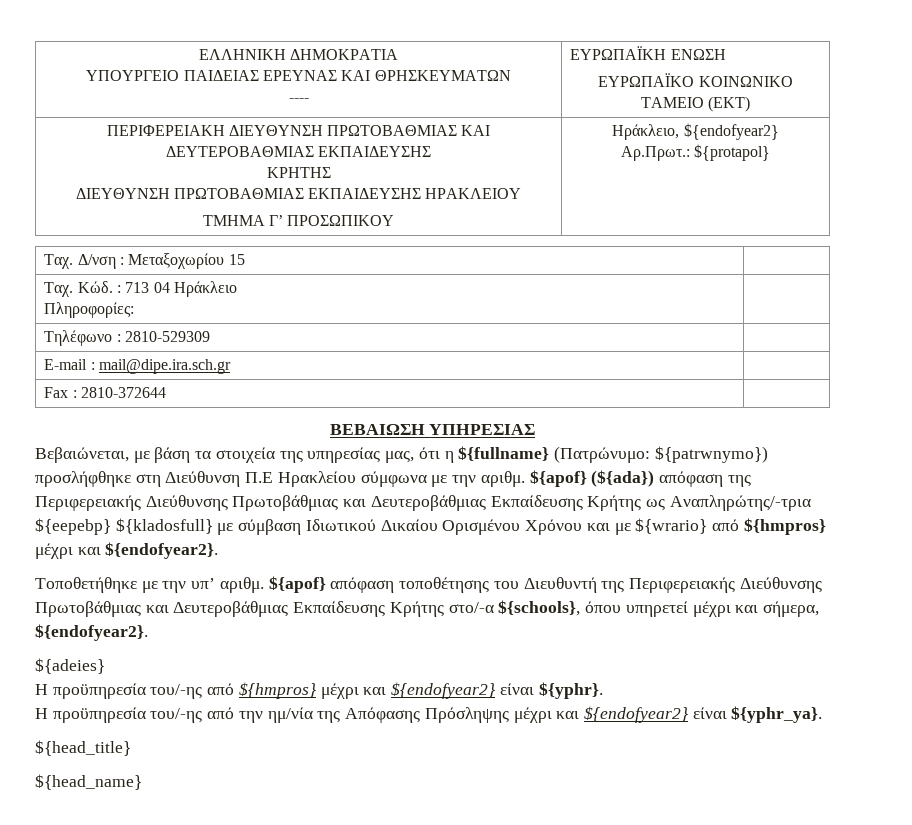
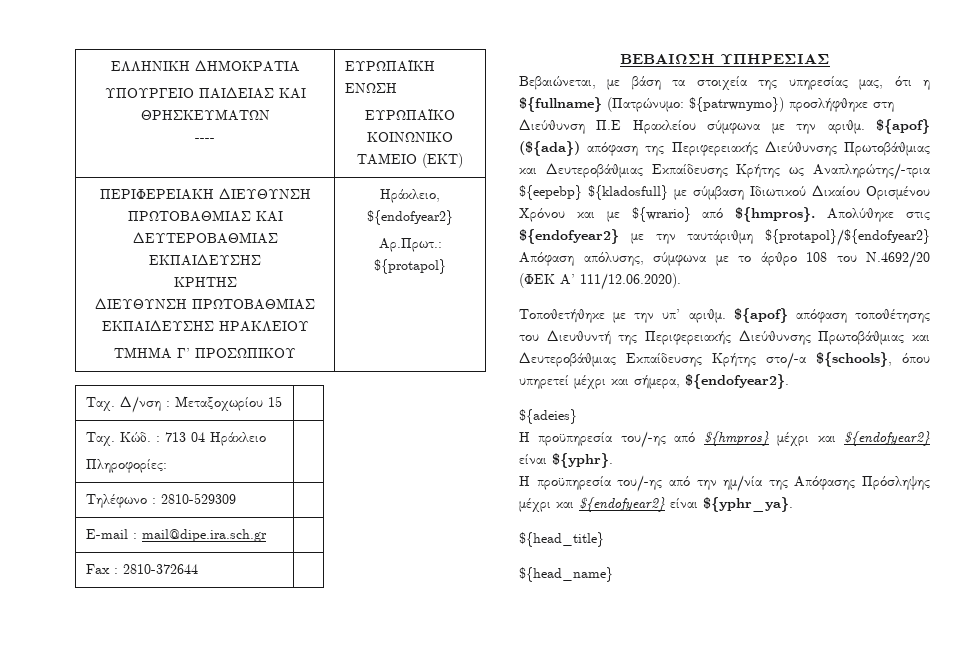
  ΕΛΛΗΝΙΚΗ ΔΗΜΟΚΡΑΤΙΑ
- ΥΠΟΥΡΓΕΙΟ ΠΑΙΔΕΙΑΣ ΕΡΕΥΝΑΣ ΚΑΙ ΘΡΗΣΚΕΥΜΑΤΩΝ
+ ΥΠΟΥΡΓΕΙΟ ΠΑΙΔΕΙΑΣ ΚΑΙ ΘΡΗΣΚΕΥΜΑΤΩΝ
- ${apof} (${ada}) απόφαση της Περιφερειακής Διεύθυνσης Πρωτοβάθμιας και Δευτεροβάθμιας Εκπαίδευσης Κρήτης ως Αναπληρώτης/-τρια ${eepebp} ${kladosfull} με σύμβαση Ιδιωτικού Δικαίου Ορισμένου Χρόνου και με ${wrario} από ${hmpros} μέχρι και ${endofyear2}.
+ ${apof} (${ada}) απόφαση της Περιφερειακής Διεύθυνσης Πρωτοβάθμιας και Δευτεροβάθμιας Εκπαίδευσης Κρήτης ως Αναπληρώτης/-τρια ${eepebp} ${kladosfull} με σύμβαση Ιδιωτικού Δικαίου Ορισμένου Χρόνου και με ${wrario} από ${hmpros}. Απολύθηκε στις ${endofyear2} με την ταυτάριθμη ${protapol}/${endofyear2} Απόφαση απόλυσης, σύμφωνα με το άρθρο 108 του Ν.4692/20 (ΦΕΚ Α’ 111/12.06.2020).

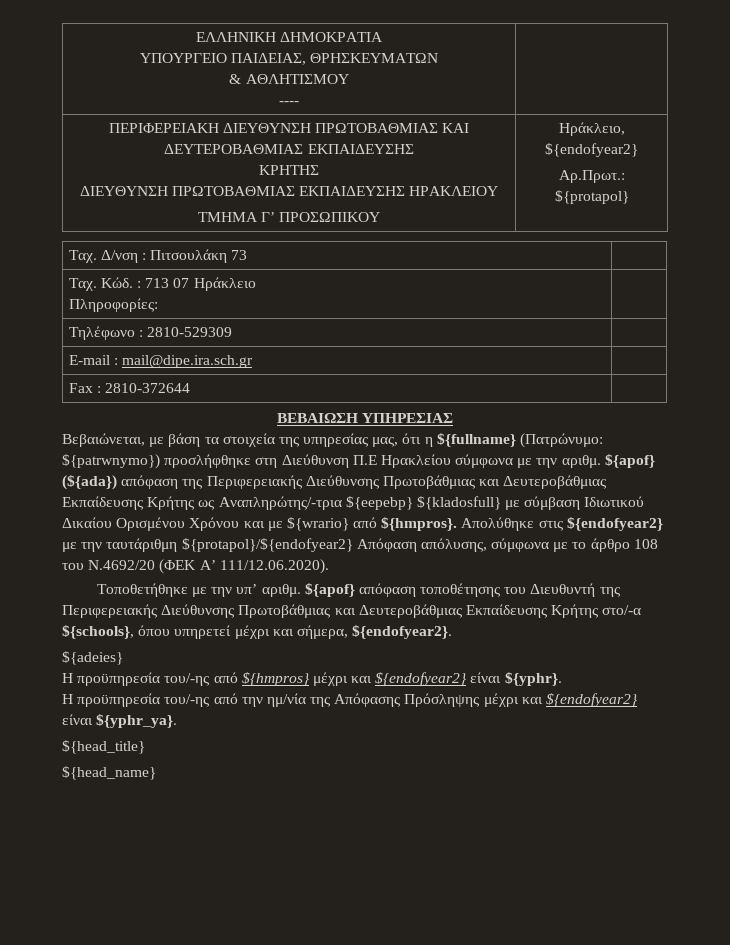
  ΕΛΛΗΝΙΚΗ ΔΗΜΟΚΡΑΤΙΑ
- ΥΠΟΥΡΓΕΙΟ ΠΑΙΔΕΙΑΣ ΚΑΙ ΘΡΗΣΚΕΥΜΑΤΩΝ
- ---- | ΕΥΡΩΠΑΪΚΗ ΕΝΩΣΗ
- ΕΥΡΩΠΑΪΚΟ ΚΟΙΝΩΝΙΚΟ ΤΑΜΕΙΟ (ΕΚΤ)
+ ΥΠΟΥΡΓΕΙΟ ΠΑΙΔΕΙΑΣ, ΘΡΗΣΚΕΥΜΑΤΩΝ
+ & ΑΘΛΗΤΙΣΜΟΥ
+ ---- |
- Ταχ. Δ/νση : Μεταξοχωρίου 15 |
+ Ταχ. Δ/νση : Πιτσουλάκη 73 |
- Ταχ. Κώδ. : 713 04 Ηράκλειο
+ Ταχ. Κώδ. : 713 07 Ηράκλειο

